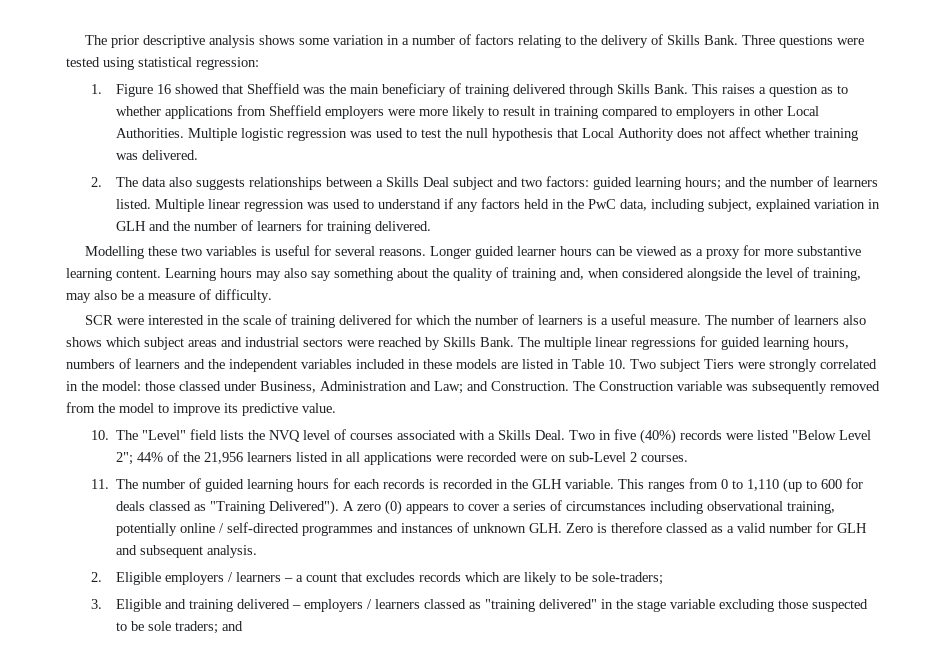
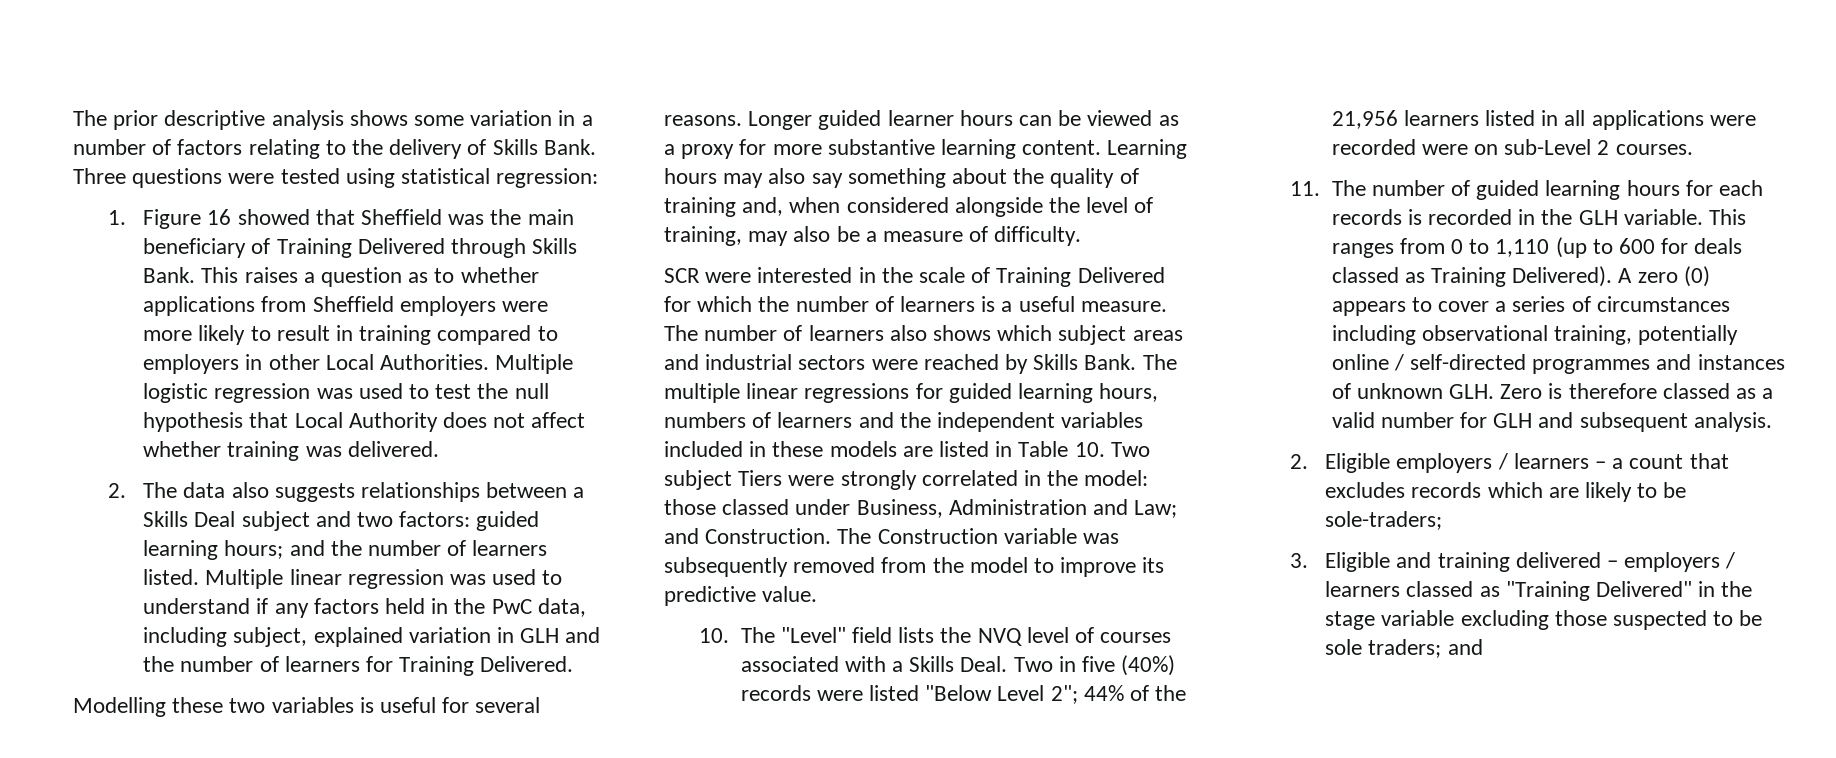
- 1. Figure 16 showed that Sheffield was the main beneficiary of training delivered through Skills Bank.
+ 1. Figure 16 showed that Sheffield was the main beneficiary of Training Delivered through Skills Bank.
- Multiple linear regression was used to understand if any factors held in the PwC data, including subject, explained variation in GLH and the number of learners for training delivered.
+ Multiple linear regression was used to understand if any factors held in the PwC data, including subject, explained variation in GLH and the number of learners for Training Delivered.
- SCR were interested in the scale of training delivered for which the number of learners is a useful measure.
+ SCR were interested in the scale of Training Delivered for which the number of learners is a useful measure.
- This ranges from 0 to 1,110 (up to 600 for deals classed as "Training Delivered").
+ This ranges from 0 to 1,110 (up to 600 for deals classed as Training Delivered).
- 3. Eligible and training delivered – employers / learners classed as "training delivered" in the stage variable excluding those suspected to be sole traders; and
+ 3. Eligible and training delivered – employers / learners classed as "Training Delivered" in the stage variable excluding those suspected to be sole traders; and

